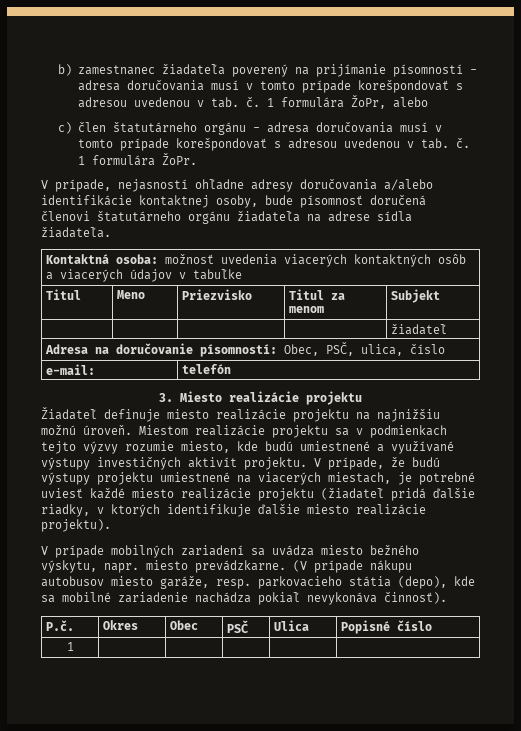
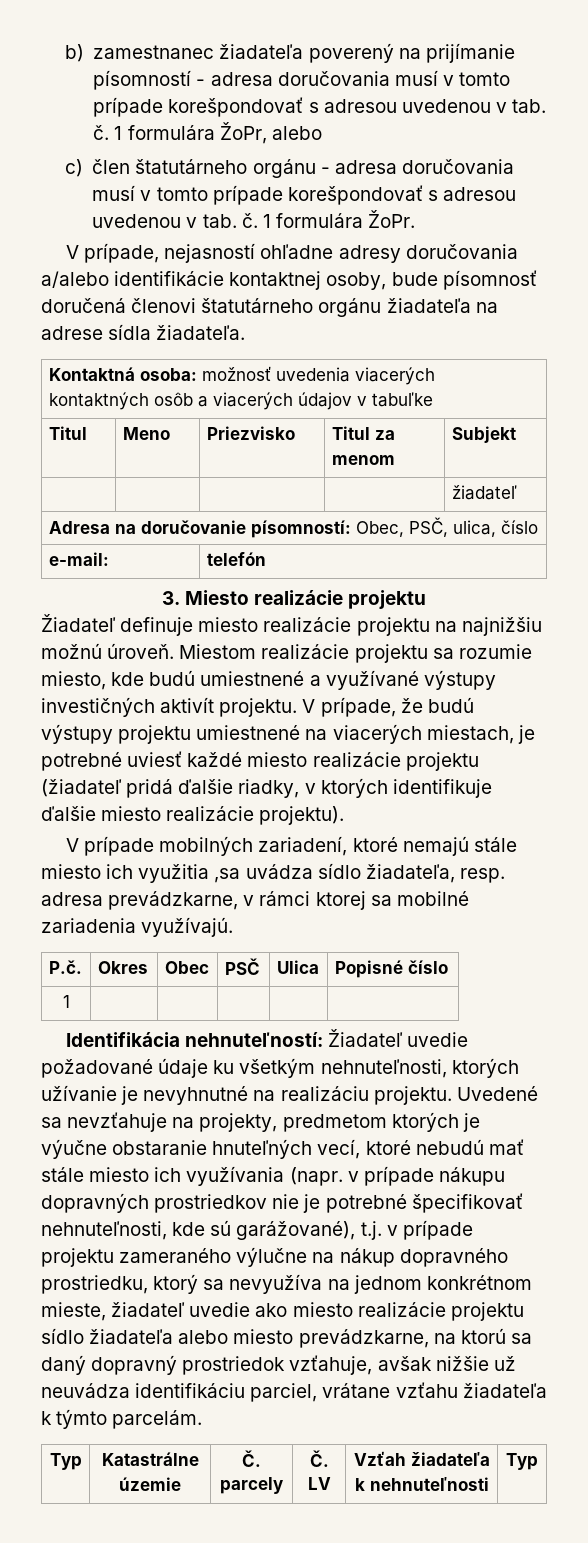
- Miestom realizácie projektu sa v podmienkach tejto výzvy rozumie miesto, kde budú umiestnené a využívané výstupy investičných aktivít projektu.
+ Miestom realizácie projektu sa rozumie miesto, kde budú umiestnené a využívané výstupy investičných aktivít projektu.
- V prípade mobilných zariadení sa uvádza miesto bežného výskytu, napr. miesto prevádzkarne. (V prípade nákupu autobusov miesto garáže, resp. parkovacieho státia (depo), kde sa mobilné zariadenie nachádza pokiaľ nevykonáva činnosť).
+ V prípade mobilných zariadení, ktoré nemajú stále miesto ich využitia ,sa uvádza sídlo žiadateľa, resp. adresa prevádzkarne, v rámci ktorej sa mobilné zariadenia využívajú.
+ Identifikácia nehnuteľností: Žiadateľ uvedie požadované údaje ku všetkým nehnuteľnosti, ktorých užívanie je nevyhnutné na realizáciu projektu. Uvedené sa nevzťahuje na projekty, predmetom ktorých je výučne obstaranie hnuteľných vecí, ktoré nebudú mať stále miesto ich využívania (napr. v prípade nákupu dopravných prostriedkov nie je potrebné špecifikovať nehnuteľnosti, kde sú garážované), t.j. v prípade projektu zameraného výlučne na nákup dopravného prostriedku, ktorý sa nevyužíva na jednom konkrétnom mieste, žiadateľ uvedie ako miesto realizácie projektu sídlo žiadateľa alebo miesto prevádzkarne, na ktorú sa daný dopravný prostriedok vzťahuje, avšak nižšie už neuvádza identifikáciu parciel, vrátane vzťahu žiadateľa k týmto parcelám.
+ Typ | Katastrálne územie | Č. parcely | Č. LV | Vzťah žiadateľa k nehnuteľnosti | Typ

